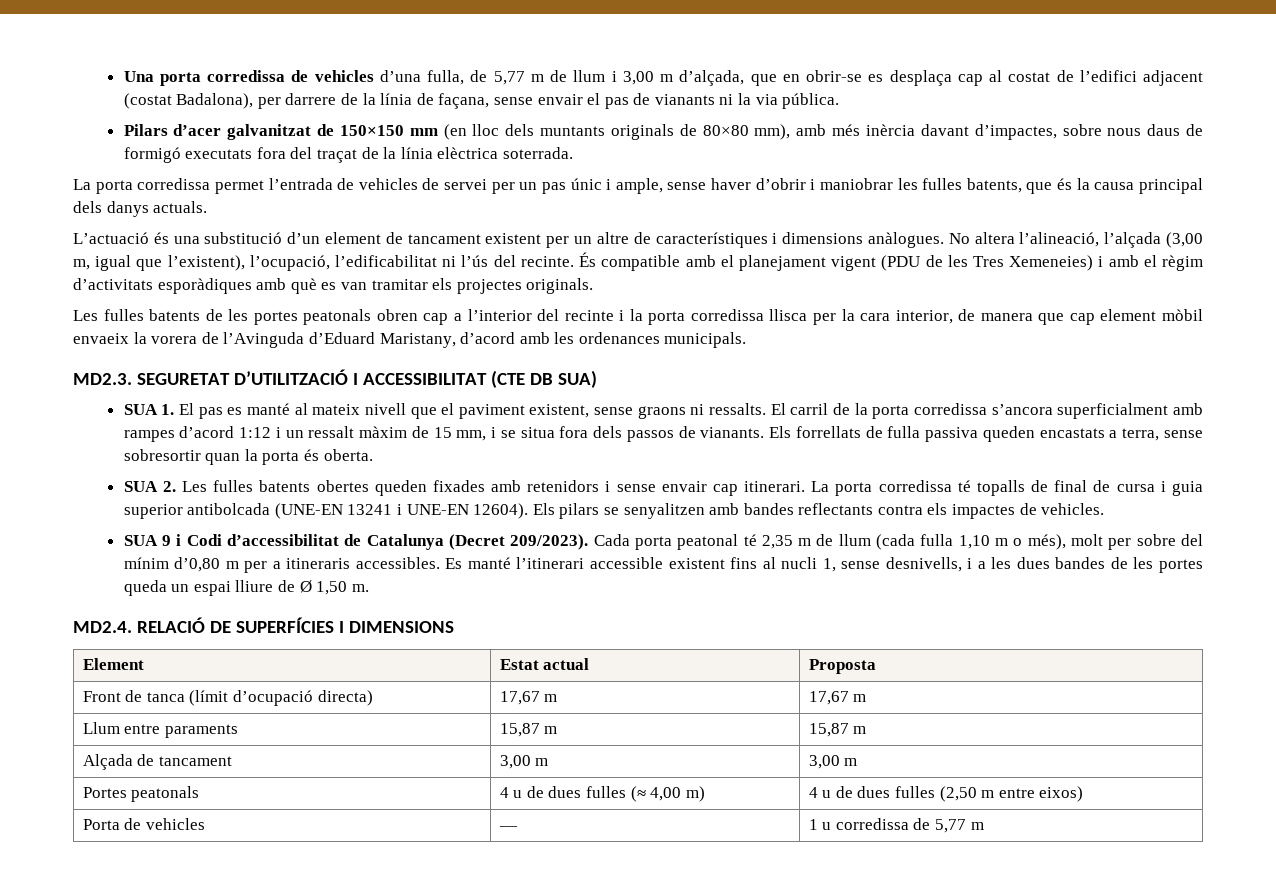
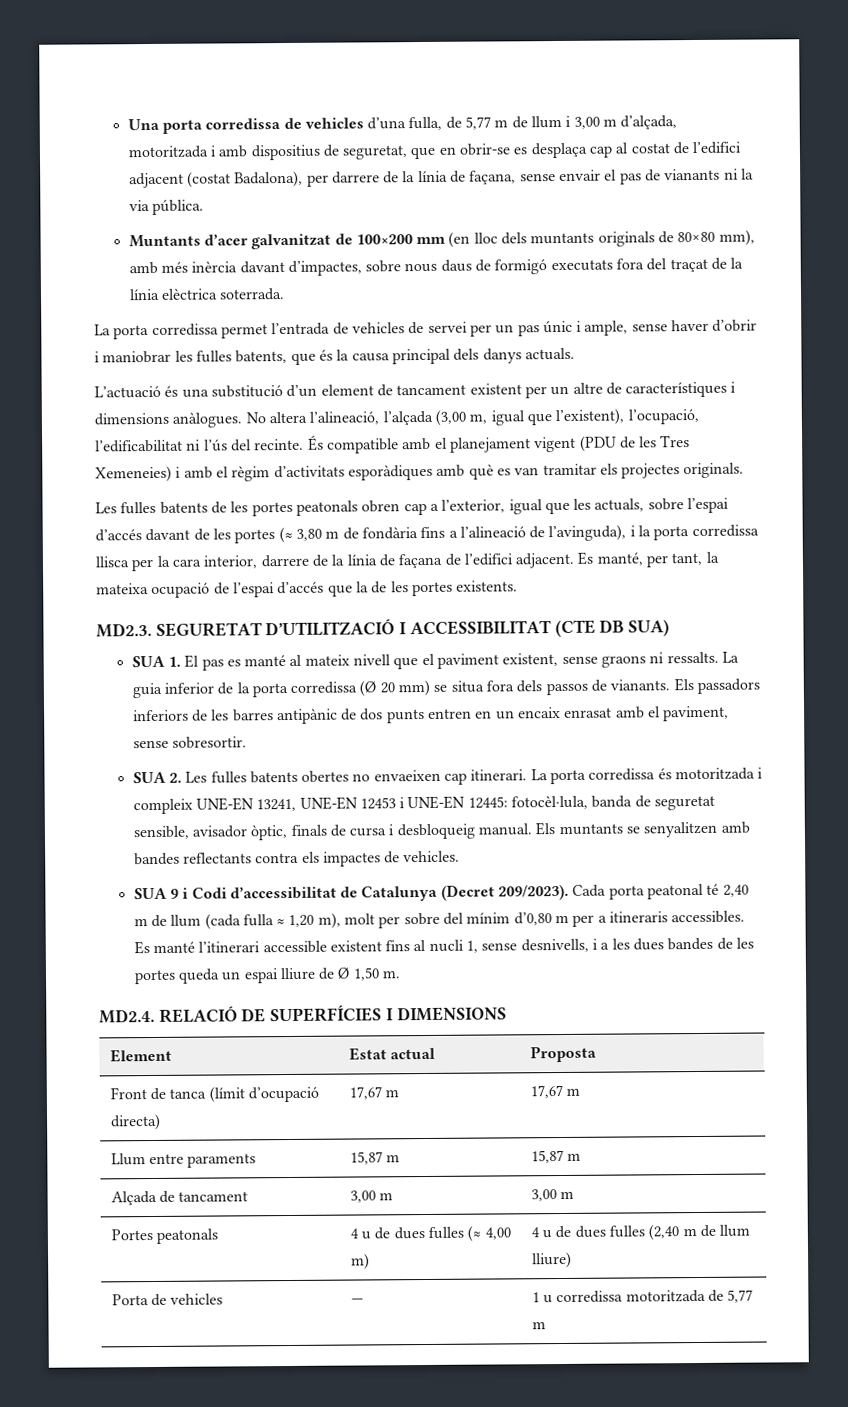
- Una porta corredissa de vehicles d’una fulla, de 5,77 m de llum i 3,00 m d’alçada, que en obrir-se es desplaça cap al costat de l’edifici adjacent (costat Badalona), per darrere de la línia de façana, sense envair el pas de vianants ni la via pública.
+ Una porta corredissa de vehicles d’una fulla, de 5,77 m de llum i 3,00 m d’alçada, motoritzada i amb dispositius de seguretat, que en obrir-se es desplaça cap al costat de l’edifici adjacent (costat Badalona), per darrere de la línia de façana, sense envair el pas de vianants ni la via pública.
- Pilars d’acer galvanitzat de 150×150 mm (en lloc dels muntants originals de 80×80 mm), amb més inèrcia davant d’impactes, sobre nous daus de formigó executats fora del traçat de la línia elèctrica soterrada.
+ Muntants d’acer galvanitzat de 100×200 mm (en lloc dels muntants originals de 80×80 mm), amb més inèrcia davant d’impactes, sobre nous daus de formigó executats fora del traçat de la línia elèctrica soterrada.
- Les fulles batents de les portes peatonals obren cap a l’interior del recinte i la porta corredissa llisca per la cara interior, de manera que cap element mòbil envaeix la vorera de l’Avinguda d’Eduard Maristany, d’acord amb les ordenances municipals.
+ Les fulles batents de les portes peatonals obren cap a l’exterior, igual que les actuals, sobre l’espai d’accés davant de les portes (≈ 3,80 m de fondària fins a l’alineació de l’avinguda), i la porta corredissa llisca per la cara interior, darrere de la línia de façana de l’edifici adjacent. Es manté, per tant, la mateixa ocupació de l’espai d’accés que la de les portes existents.
- El carril de la porta corredissa s’ancora superficialment amb rampes d’acord 1:12 i un ressalt màxim de 15 mm, i se situa fora dels passos de vianants.
+ La guia inferior de la porta corredissa (Ø 20 mm) se situa fora dels passos de vianants.
- Els forrellats de fulla passiva queden encastats a terra, sense sobresortir quan la porta és oberta.
+ Els passadors inferiors de les barres antipànic de dos punts entren en un encaix enrasat amb el paviment, sense sobresortir.
- SUA 2. Les fulles batents obertes queden fixades amb retenidors i sense envair cap itinerari.
+ SUA 2. Les fulles batents obertes no envaeixen cap itinerari.
- La porta corredissa té topalls de final de cursa i guia superior antibolcada (UNE-EN 13241 i UNE-EN 12604). Els pilars se senyalitzen amb bandes reflectants contra els impactes de vehicles.
+ La porta corredissa és motoritzada i compleix UNE-EN 13241, UNE-EN 12453 i UNE-EN 12445: fotocèl·lula, banda de seguretat sensible, avisador òptic, finals de cursa i desbloqueig manual. Els muntants se senyalitzen amb bandes reflectants contra els impactes de vehicles.
- Cada porta peatonal té 2,35 m de llum (cada fulla 1,10 m o més), molt per sobre del mínim d’0,80 m per a itineraris accessibles.
+ Cada porta peatonal té 2,40 m de llum (cada fulla ≈ 1,20 m), molt per sobre del mínim d’0,80 m per a itineraris accessibles.
- Portes peatonals | 4 u de dues fulles (≈ 4,00 m) | 4 u de dues fulles (2,50 m entre eixos)
+ Portes peatonals | 4 u de dues fulles (≈ 4,00 m) | 4 u de dues fulles (2,40 m de llum lliure)
- Porta de vehicles | — | 1 u corredissa de 5,77 m
+ Porta de vehicles | — | 1 u corredissa motoritzada de 5,77 m

